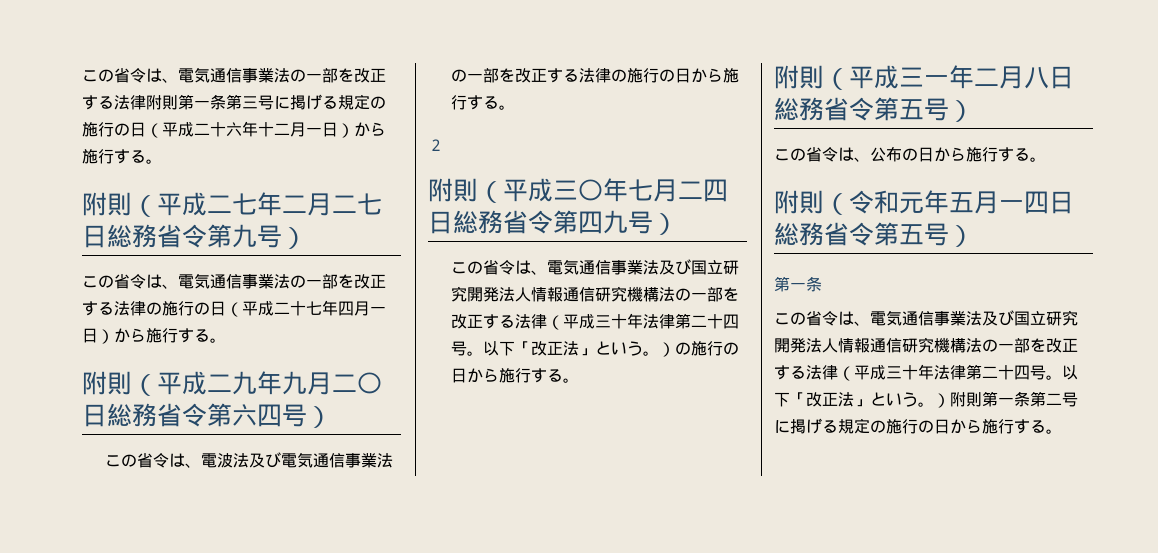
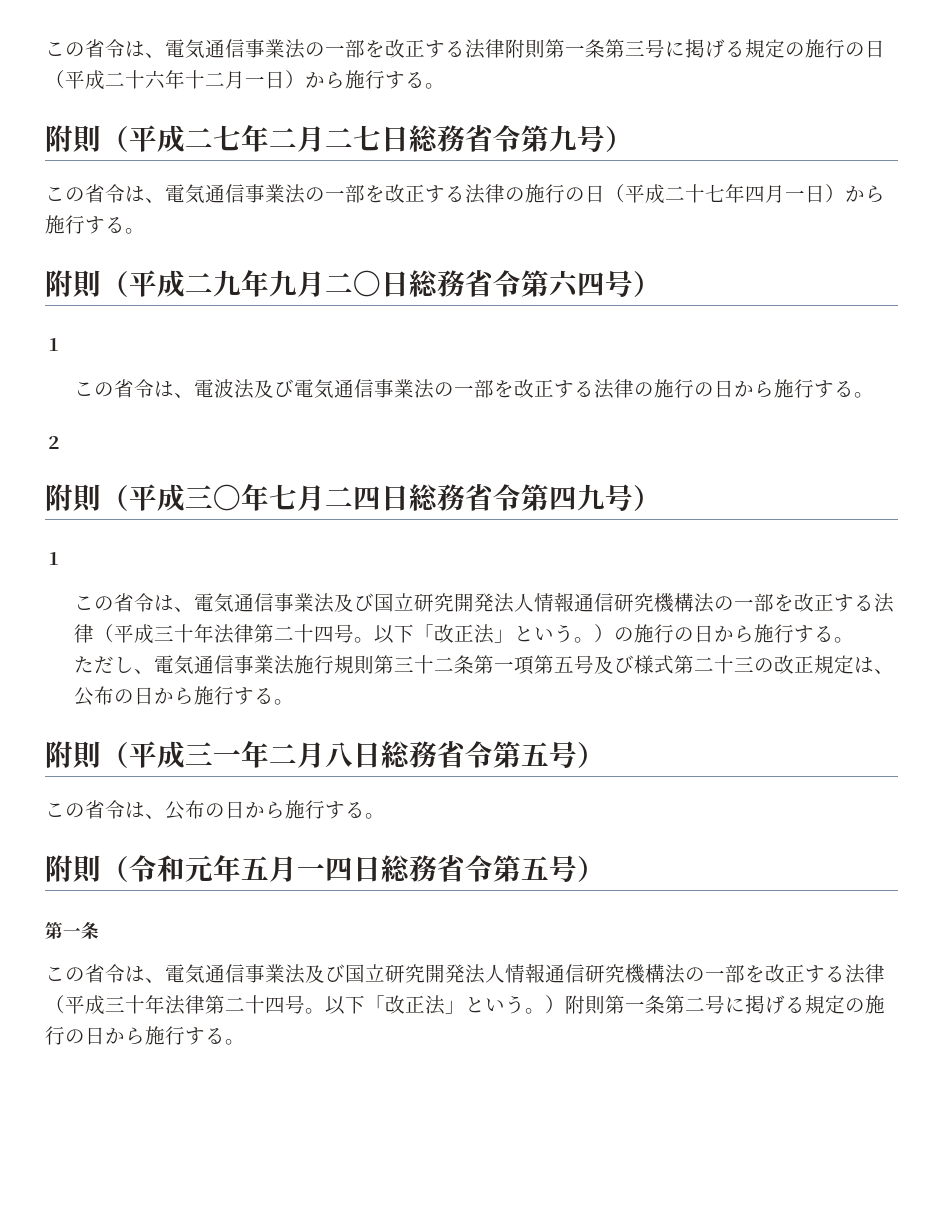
  附則（平成二九年九月二〇日総務省令第六四号）
+ １
  附則（平成三〇年七月二四日総務省令第四九号）
+ １
+ ただし、電気通信事業法施行規則第三十二条第一項第五号及び様式第二十三の改正規定は、公布の日から施行する。

